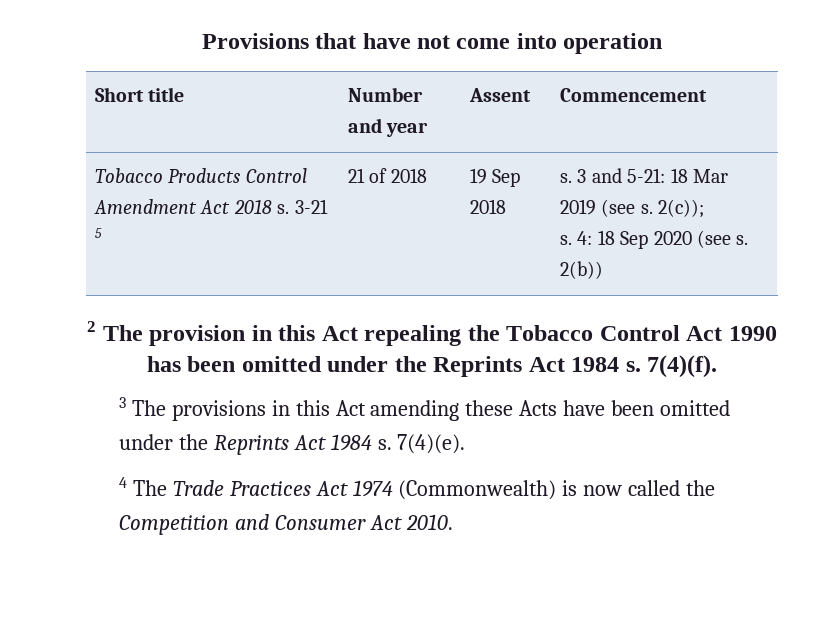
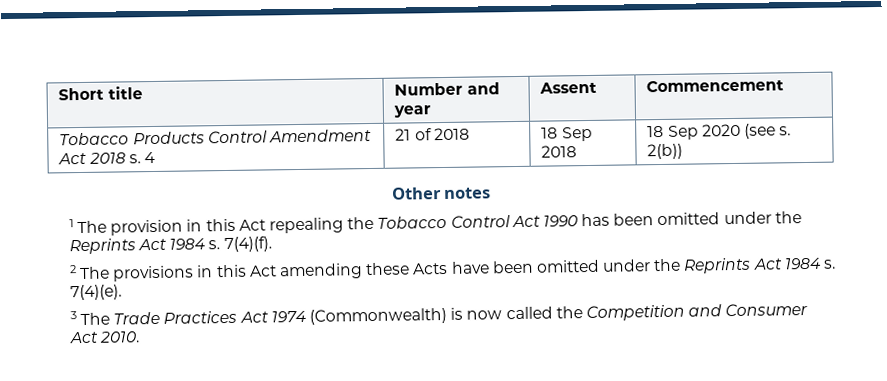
- Provisions that have not come into operation
- Tobacco Products Control Amendment Act 2018 s. 3-21 5 | 21 of 2018 | 19 Sep 2018 | s. 3 and 5-21: 18 Mar 2019 (see s. 2(c));
- s. 4: 18 Sep 2020 (see s. 2(b))
+ Tobacco Products Control Amendment Act 2018 s. 4 | 21 of 2018 | 18 Sep 2018 | 18 Sep 2020 (see s. 2(b))
- 2 The provision in this Act repealing the Tobacco Control Act 1990 has been omitted under the Reprints Act 1984 s.
+ Other notes
+ 1 The provision in this Act repealing the Tobacco Control Act 1990 has been omitted under the Reprints Act 1984 s.
- 3 The provisions in this Act amending these Acts have been omitted under the Reprints Act 1984 s.
+ 2 The provisions in this Act amending these Acts have been omitted under the Reprints Act 1984 s.
- 4 The Trade Practices Act 1974 (Commonwealth) is now called the Competition and Consumer Act 2010.
+ 3 The Trade Practices Act 1974 (Commonwealth) is now called the Competition and Consumer Act 2010.

